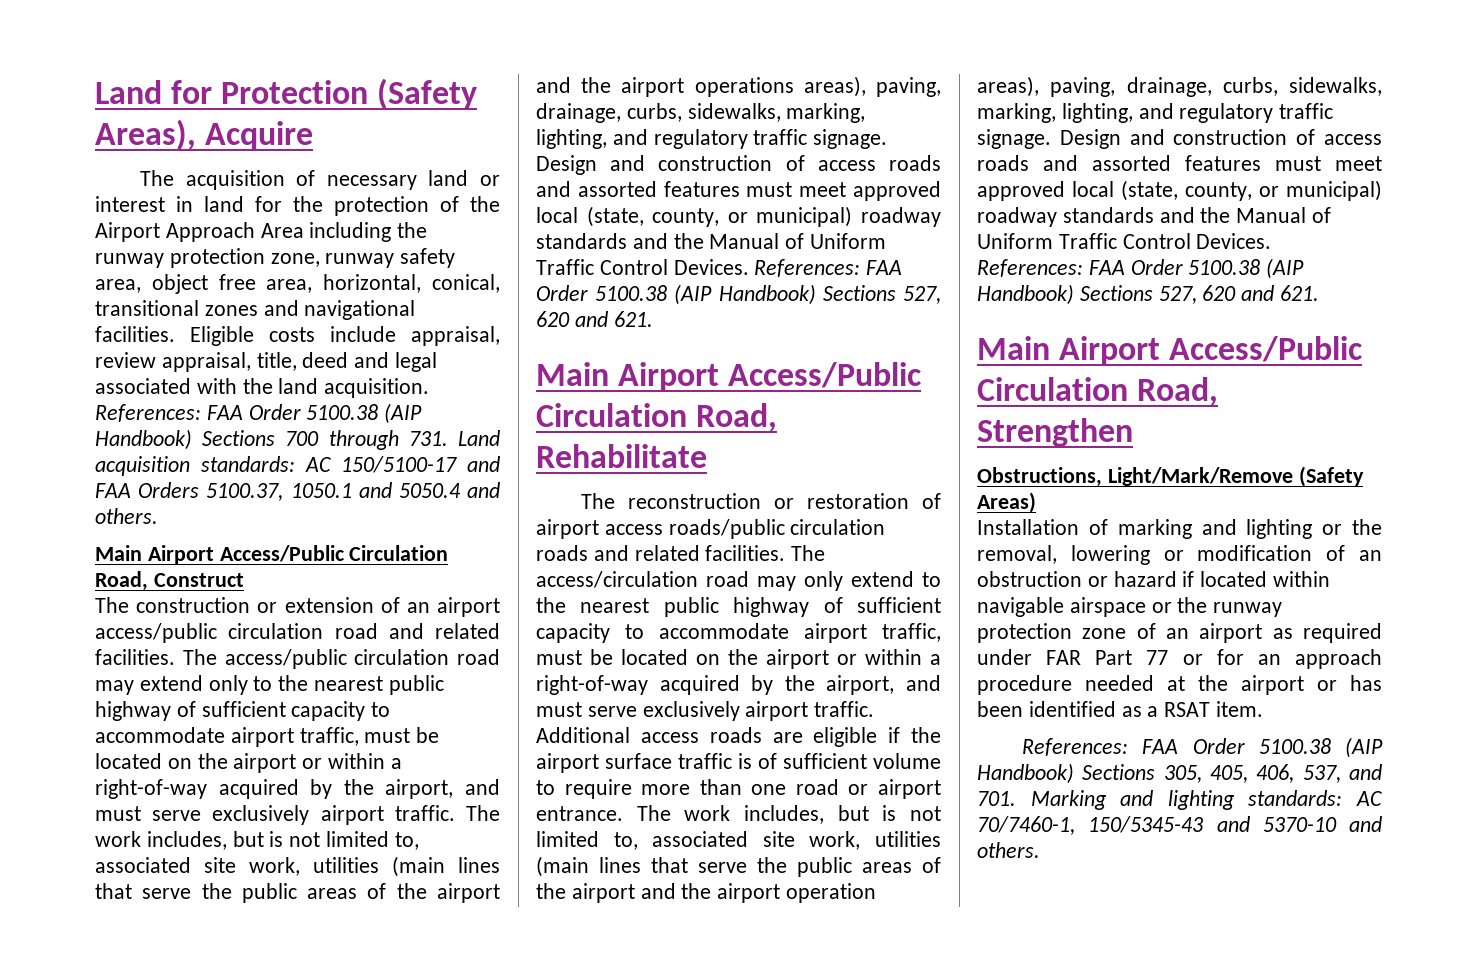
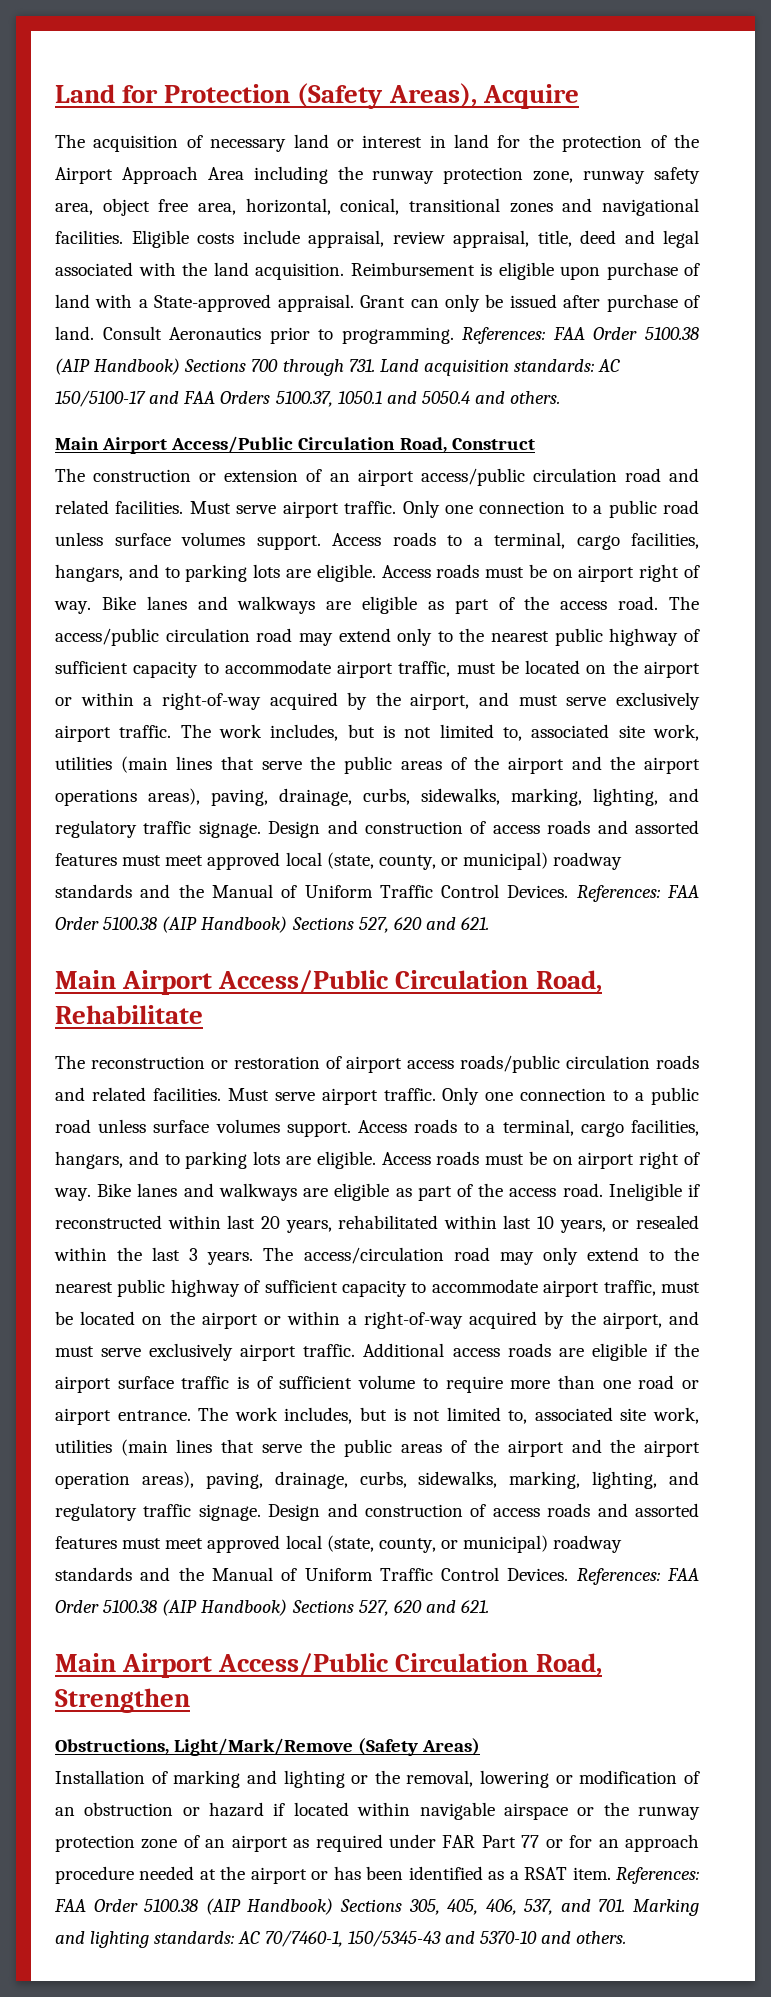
+ Reimbursement is eligible upon purchase of land with a State-approved appraisal. Grant can only be issued after purchase of land. Consult Aeronautics prior to programming.
- The construction or extension of an airport access/public circulation road and related facilities.
+ The construction or extension of an airport access/public circulation road and related facilities. Must serve airport traffic. Only one connection to a public road unless surface volumes support. Access roads to a terminal, cargo facilities, hangars, and to parking lots are eligible. Access roads must be on airport right of way. Bike lanes and walkways are eligible as part of the access road.
+ Must serve airport traffic. Only one connection to a public road unless surface volumes support. Access roads to a terminal, cargo facilities, hangars, and to parking lots are eligible. Access roads must be on airport right of way. Bike lanes and walkways are eligible as part of the access road. Ineligible if reconstructed within last 20 years, rehabilitated within last 10 years, or resealed within the last 3 years.
- Installation of marking and lighting or the removal, lowering or modification of an obstruction or hazard if located within navigable airspace or the runway protection zone of an airport as required under FAR Part 77 or for an approach procedure needed at the airport or has been identified as a RSAT item.
- References:
+ Installation of marking and lighting or the removal, lowering or modification of an obstruction or hazard if located within navigable airspace or the runway protection zone of an airport as required under FAR Part 77 or for an approach procedure needed at the airport or has been identified as a RSAT item. References:

